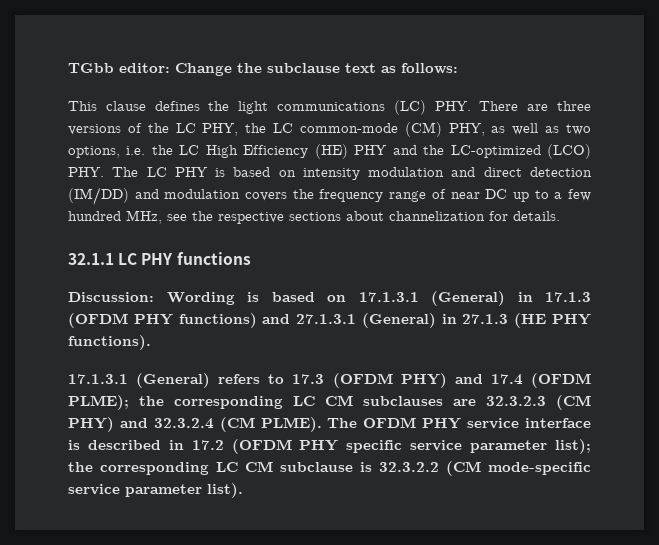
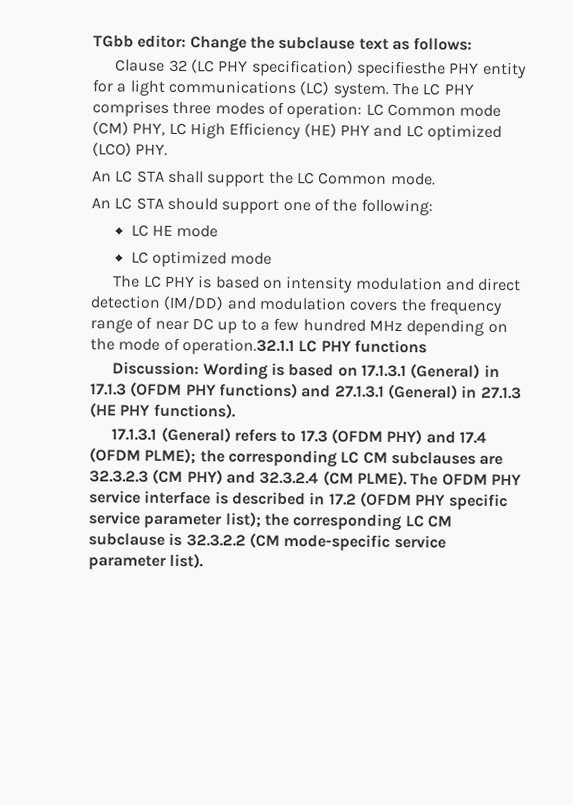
- This clause defines the light communications (LC) PHY. There are three versions of the LC PHY, the LC common-mode (CM) PHY, as well as two options, i.e. the LC High Efficiency (HE) PHY and the LC-optimized (LCO) PHY. The LC PHY is based on intensity modulation and direct detection (IM/DD) and modulation covers the frequency range of near DC up to a few hundred MHz, see the respective sections about channelization for details.
- 32.1.1 LC PHY functions
+ Clause 32 (LC PHY specification) specifiesthe PHY entity for a light communications (LC) system. The LC PHY comprises three modes of operation: LC Common mode (CM) PHY, LC High Efficiency (HE) PHY and LC optimized (LCO) PHY.
+ An LC STA shall support the LC Common mode.
+ An LC STA should support one of the following:
+ LC HE mode
+ LC optimized mode
+ The LC PHY is based on intensity modulation and direct detection (IM/DD) and modulation covers the frequency range of near DC up to a few hundred MHz depending on the mode of operation.32.1.1 LC PHY functions

